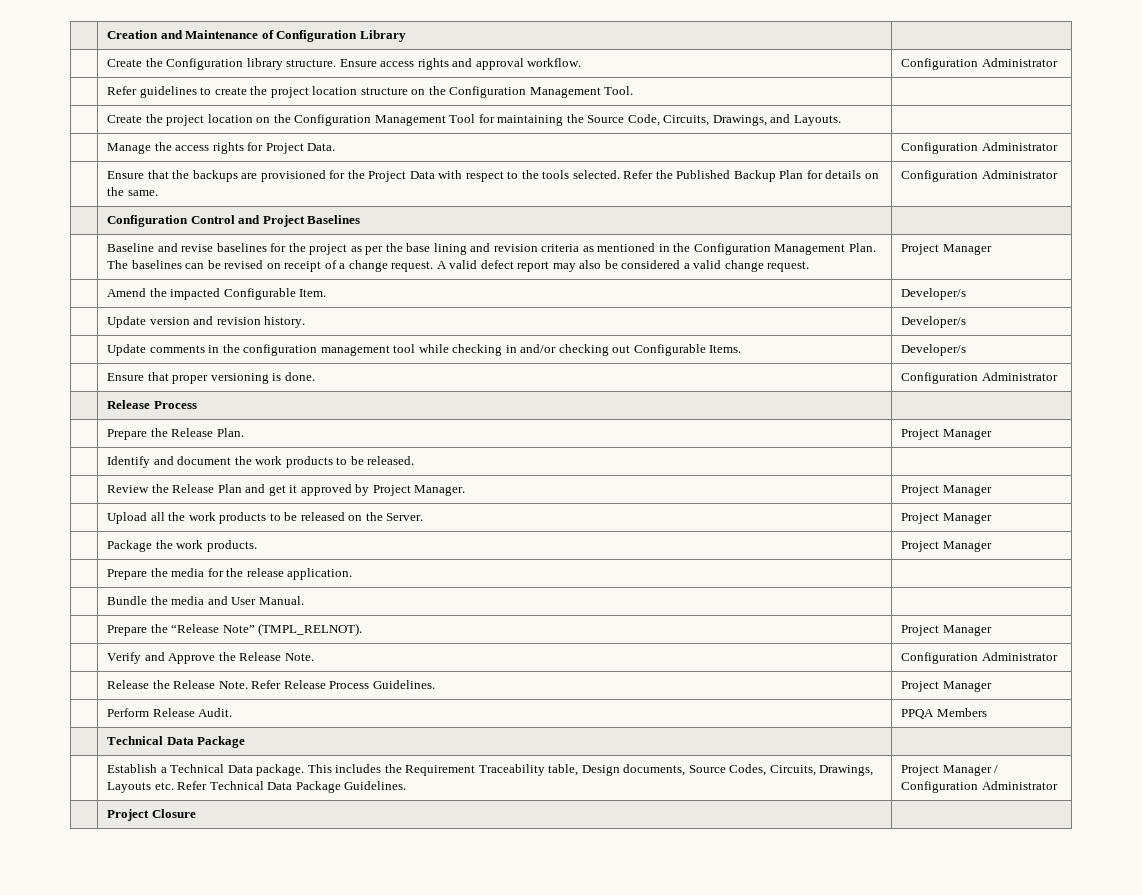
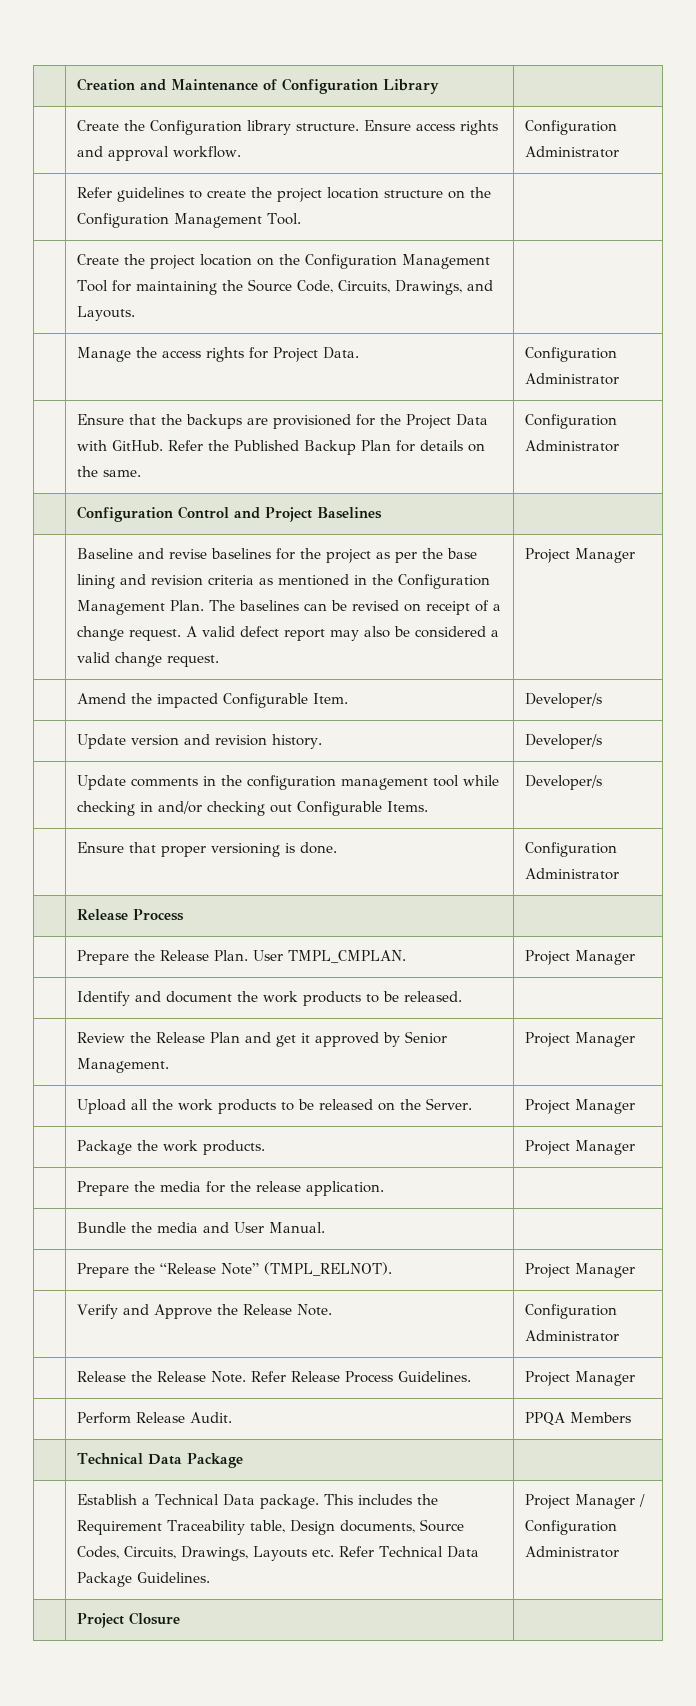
- | Ensure that the backups are provisioned for the Project Data with respect to the tools selected. Refer the Published Backup Plan for details on the same. | Configuration Administrator
+ | Ensure that the backups are provisioned for the Project Data with GitHub. Refer the Published Backup Plan for details on the same. | Configuration Administrator
- | Prepare the Release Plan. | Project Manager
+ | Prepare the Release Plan. User TMPL_CMPLAN. | Project Manager
- | Review the Release Plan and get it approved by Project Manager. | Project Manager
+ | Review the Release Plan and get it approved by Senior Management. | Project Manager

